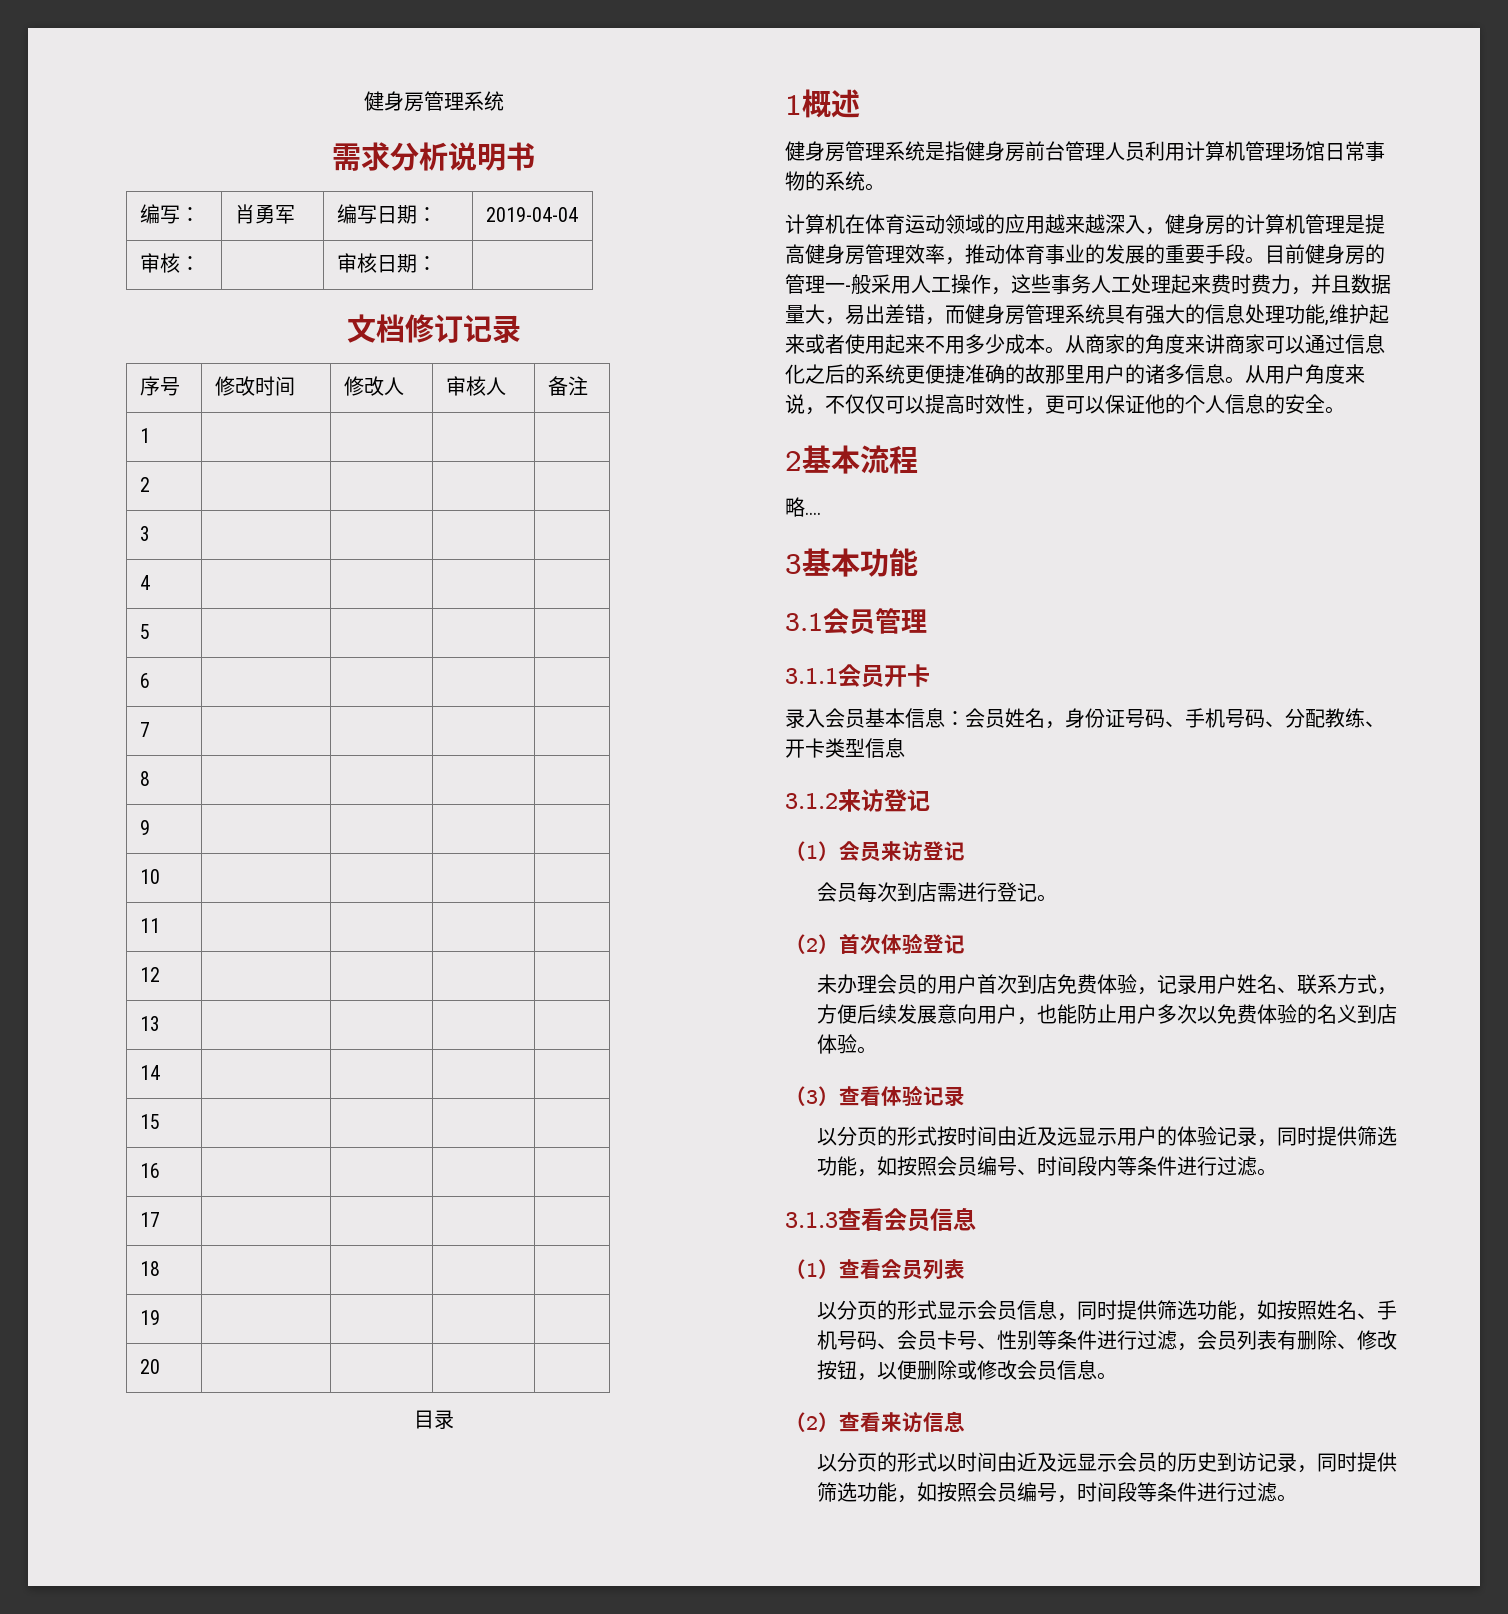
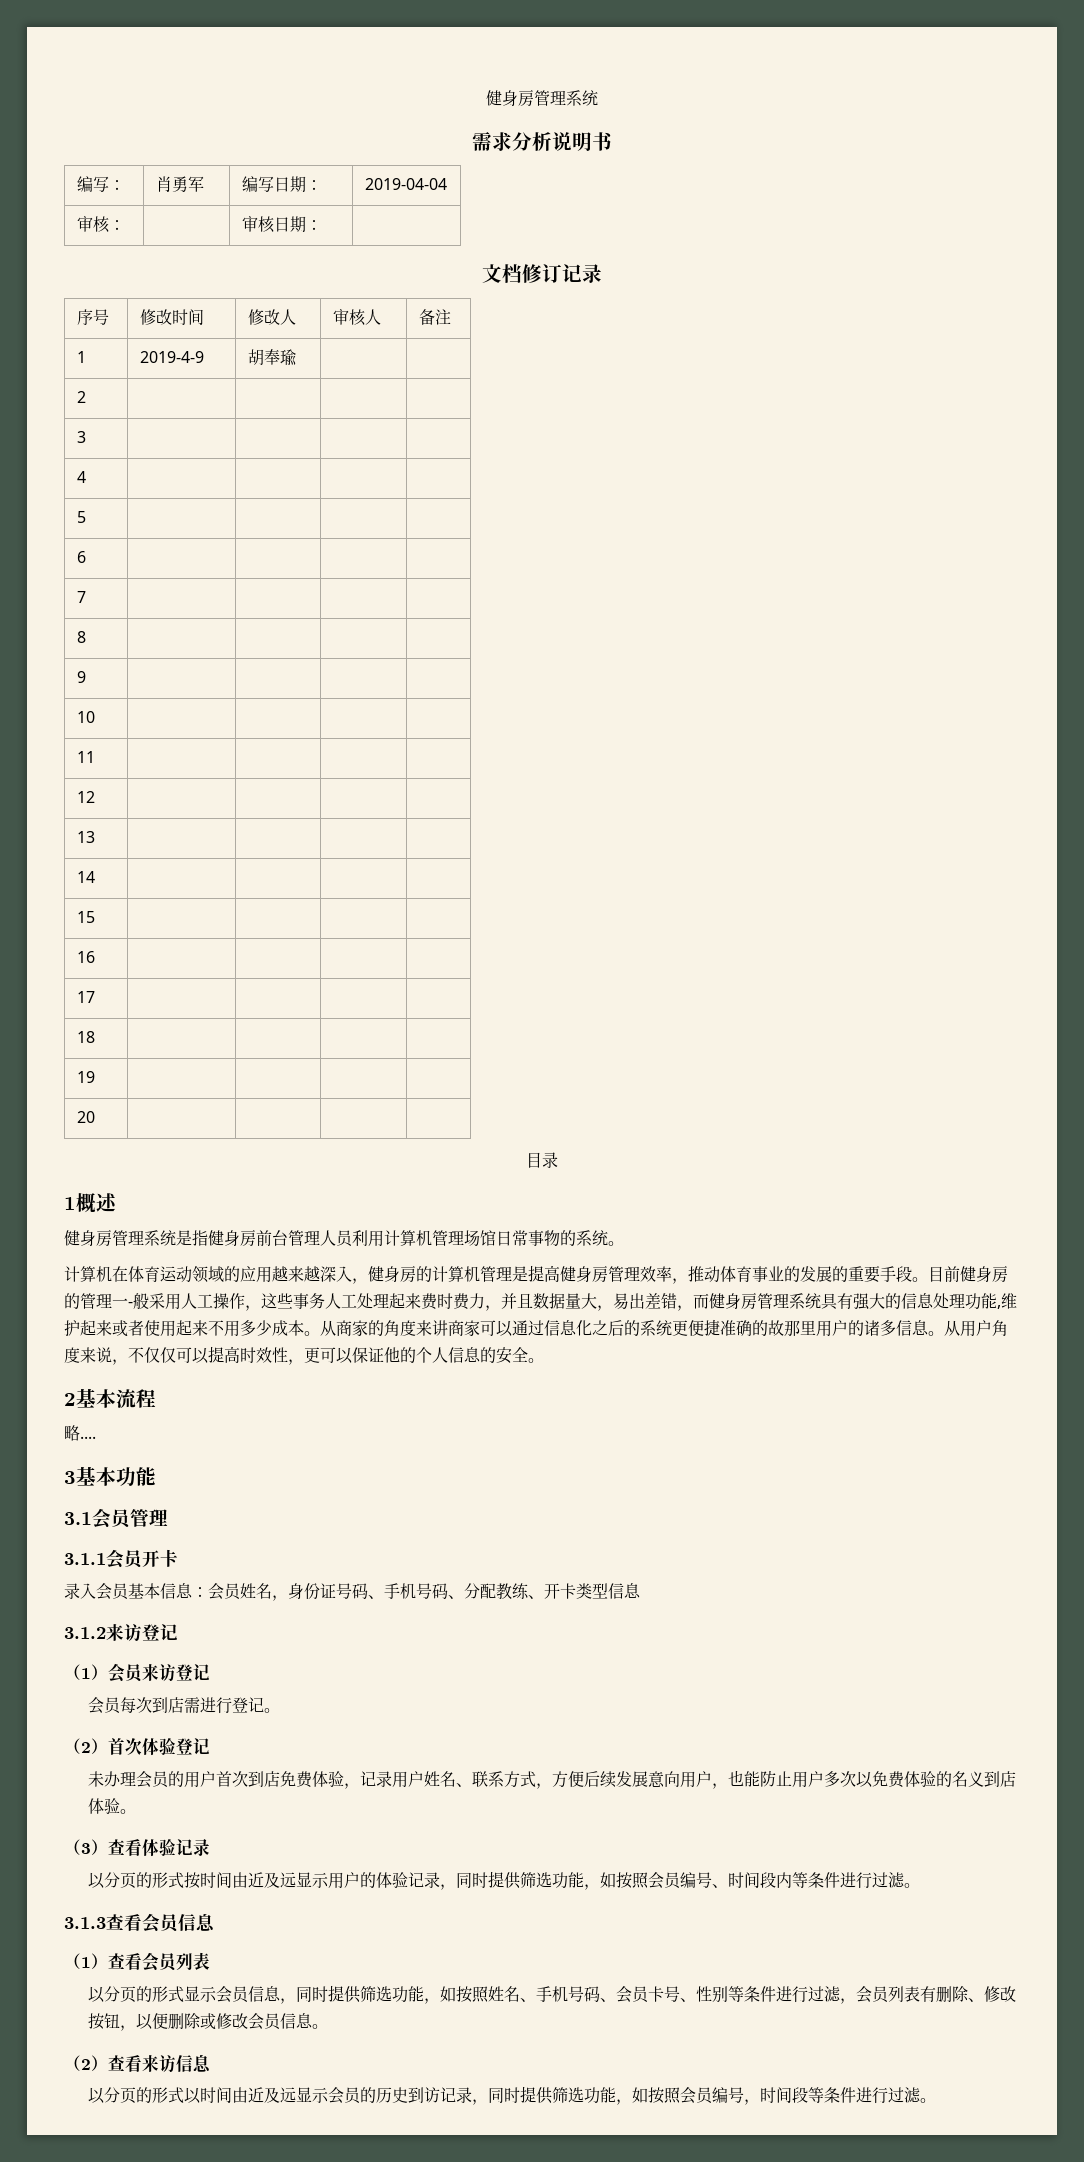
- 1 | | | |
+ 1 | 2019-4-9 | 胡奉瑜 | |

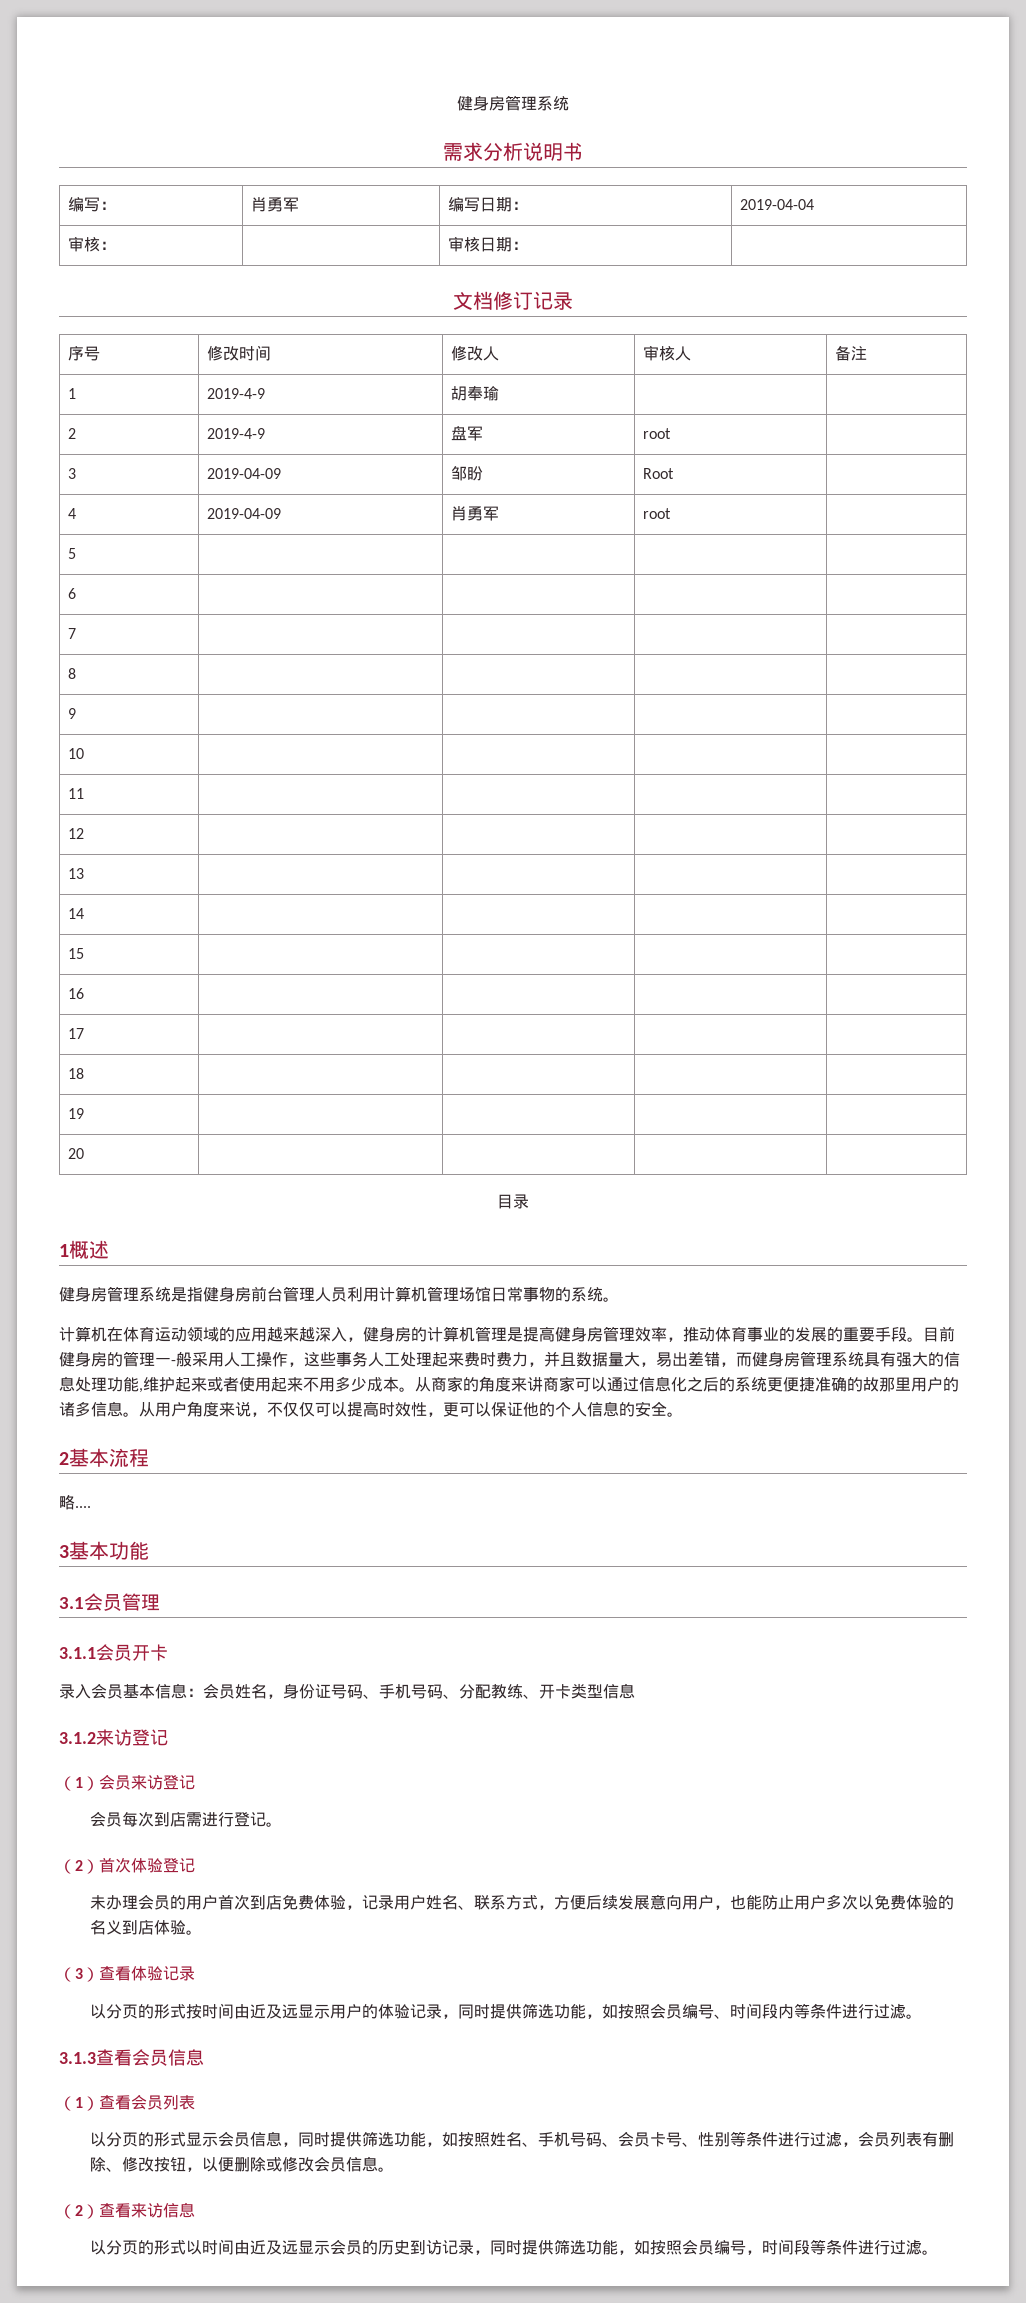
- 2 | | | |
- 3 | | | |
- 4 | | | |
+ 2 | 2019-4-9 | 盘军 | root |
+ 3 | 2019-04-09 | 邹盼 | Root |
+ 4 | 2019-04-09 | 肖勇军 | root |

